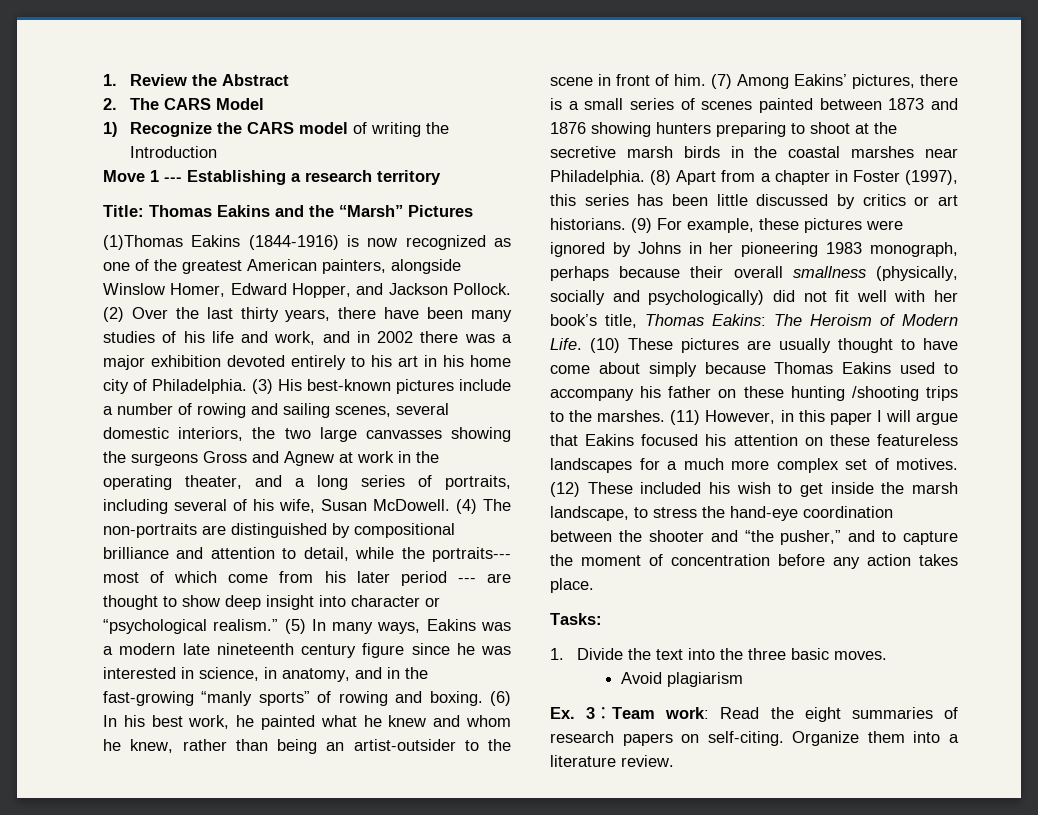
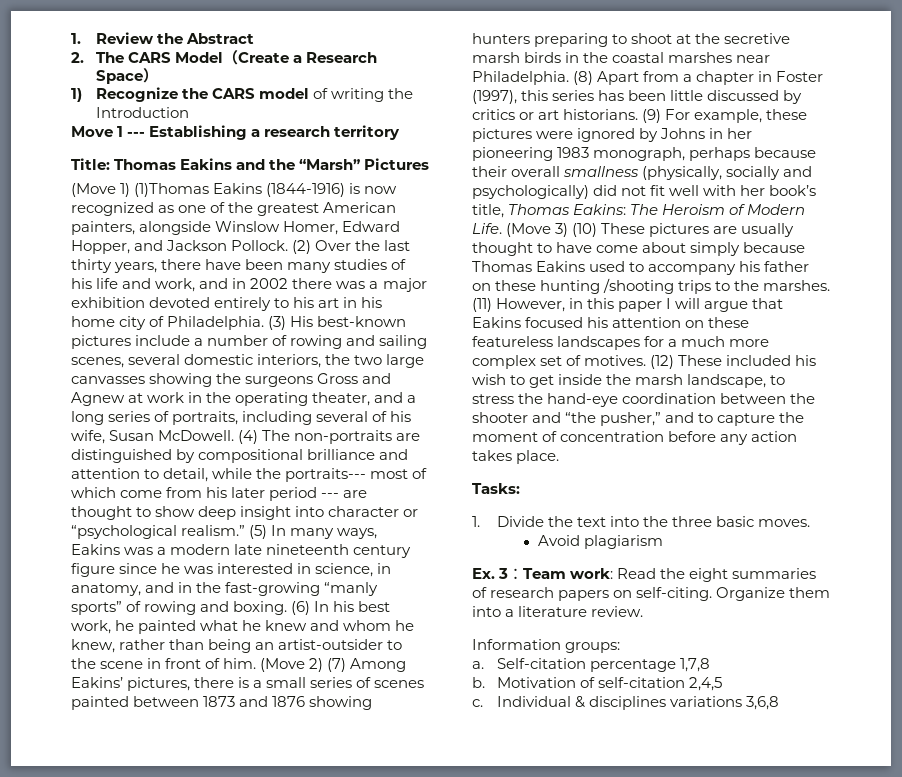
- 2. The CARS Model
+ 2. The CARS Model（Create a Research Space）
- (1)Thomas Eakins (1844-1916) is now recognized as one of the greatest American painters, alongside Winslow Homer, Edward Hopper, and Jackson Pollock.
+ (Move 1) (1)Thomas Eakins (1844-1916) is now recognized as one of the greatest American painters, alongside Winslow Homer, Edward Hopper, and Jackson Pollock.
- (7) Among Eakins’ pictures, there is a small series of scenes painted between 1873 and 1876 showing hunters preparing to shoot at the secretive marsh birds in the coastal marshes near Philadelphia.
+ (Move 2) (7) Among Eakins’ pictures, there is a small series of scenes painted between 1873 and 1876 showing hunters preparing to shoot at the secretive marsh birds in the coastal marshes near Philadelphia.
- (10) These pictures are usually thought to have come about simply because Thomas Eakins used to accompany his father on these hunting /shooting trips to the marshes.
+ (Move 3) (10) These pictures are usually thought to have come about simply because Thomas Eakins used to accompany his father on these hunting /shooting trips to the marshes.
+ Information groups:
+ a. Self-citation percentage 1,7,8
+ b. Motivation of self-citation 2,4,5
+ c. Individual & disciplines variations 3,6,8

